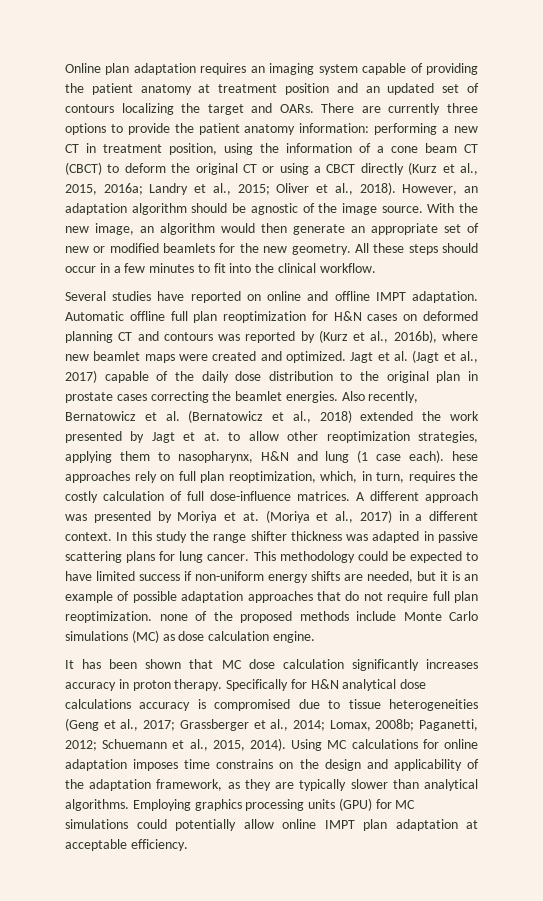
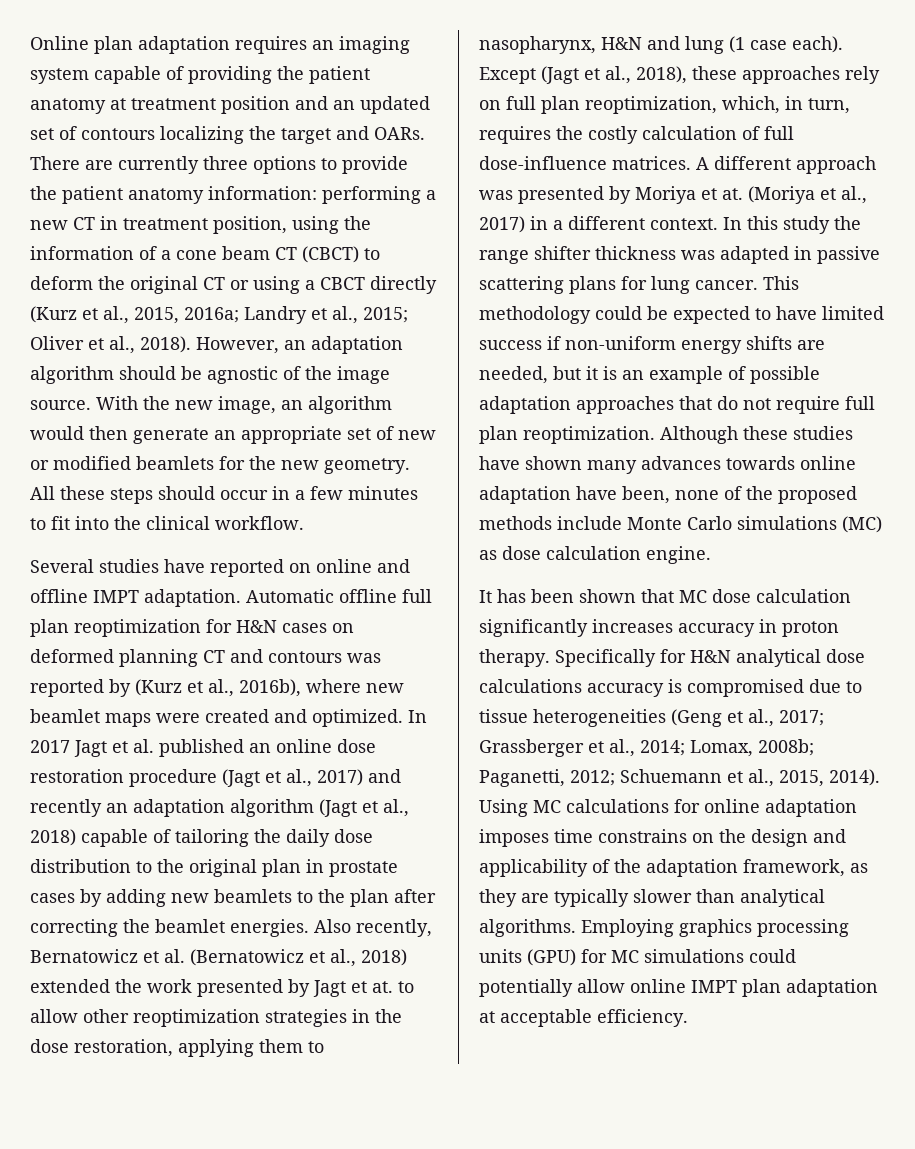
- Jagt et al. (Jagt et al., 2017) capable of the daily dose distribution to the original plan in prostate cases correcting the beamlet energies.
+ In 2017 Jagt et al. published an online dose restoration procedure (Jagt et al., 2017) and recently an adaptation algorithm (Jagt et al., 2018) capable of tailoring the daily dose distribution to the original plan in prostate cases by adding new beamlets to the plan after correcting the beamlet energies.
- Also recently, Bernatowicz et al. (Bernatowicz et al., 2018) extended the work presented by Jagt et at. to allow other reoptimization strategies, applying them to nasopharynx, H&N and lung (1 case each). hese approaches rely on full plan reoptimization, which, in turn, requires the costly calculation of full dose-influence matrices.
+ Also recently, Bernatowicz et al. (Bernatowicz et al., 2018) extended the work presented by Jagt et at. to allow other reoptimization strategies in the dose restoration, applying them to nasopharynx, H&N and lung (1 case each). Except (Jagt et al., 2018), these approaches rely on full plan reoptimization, which, in turn, requires the costly calculation of full dose-influence matrices.
- This methodology could be expected to have limited success if non-uniform energy shifts are needed, but it is an example of possible adaptation approaches that do not require full plan reoptimization. none of the proposed methods include Monte Carlo simulations (MC) as dose calculation engine.
+ This methodology could be expected to have limited success if non-uniform energy shifts are needed, but it is an example of possible adaptation approaches that do not require full plan reoptimization. Although these studies have shown many advances towards online adaptation have been, none of the proposed methods include Monte Carlo simulations (MC) as dose calculation engine.

